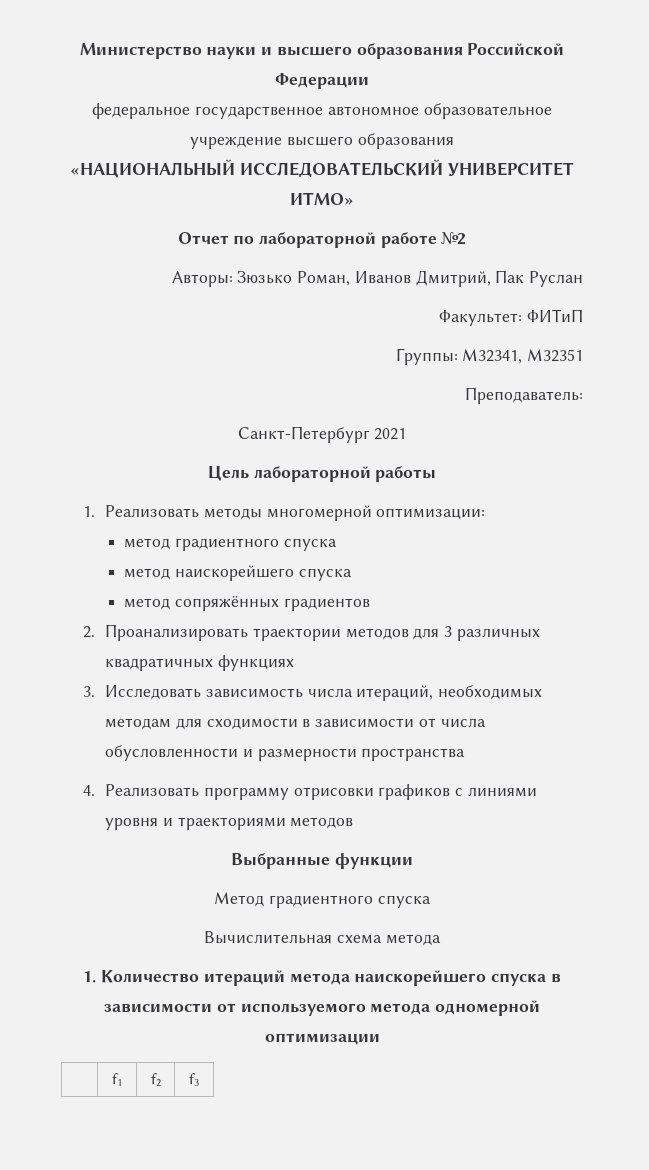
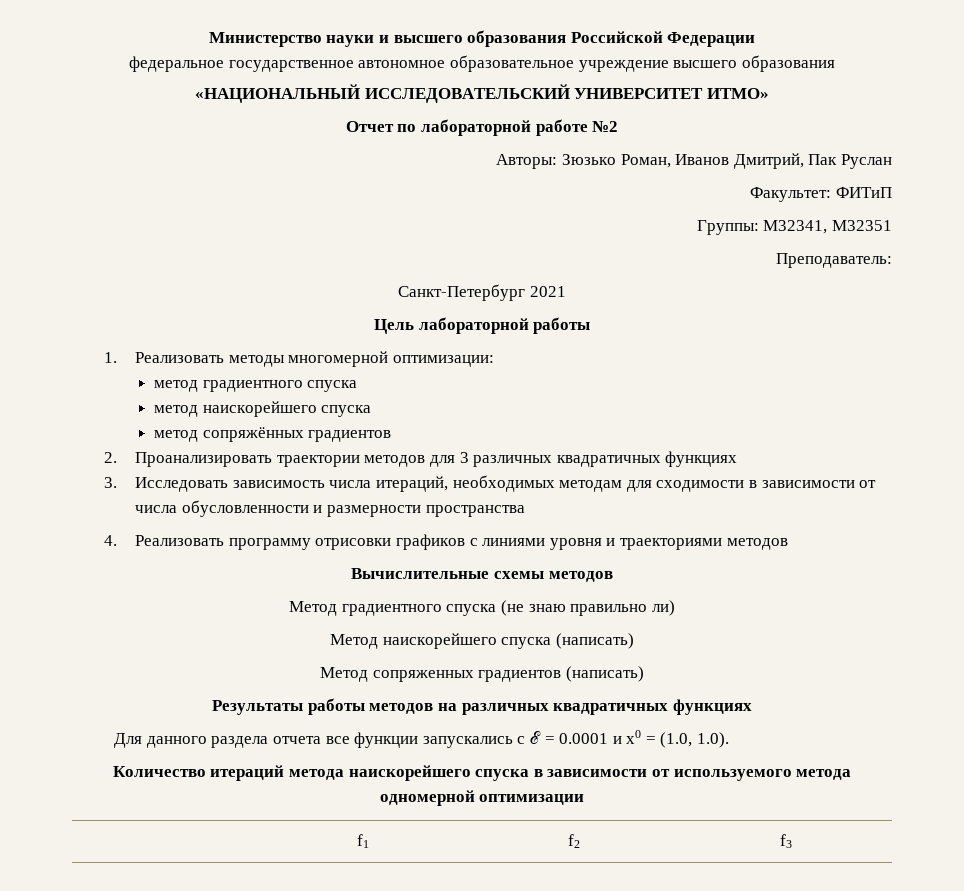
- Выбранные функции
+ Вычислительные схемы методов
- Метод градиентного спуска
- Вычислительная схема метода
- 1. Количество итераций метода наискорейшего спуска в зависимости от используемого метода одномерной оптимизации
+ Метод градиентного спуска (не знаю правильно ли)
+ Метод наискорейшего спуска (написать)
+ Метод сопряженных градиентов (написать)
+ Результаты работы методов на различных квадратичных функциях
+ Для данного раздела отчета все функции запускались с ℰ = 0.0001 и x0 = (1.0, 1.0).
+ Количество итераций метода наискорейшего спуска в зависимости от используемого метода одномерной оптимизации

